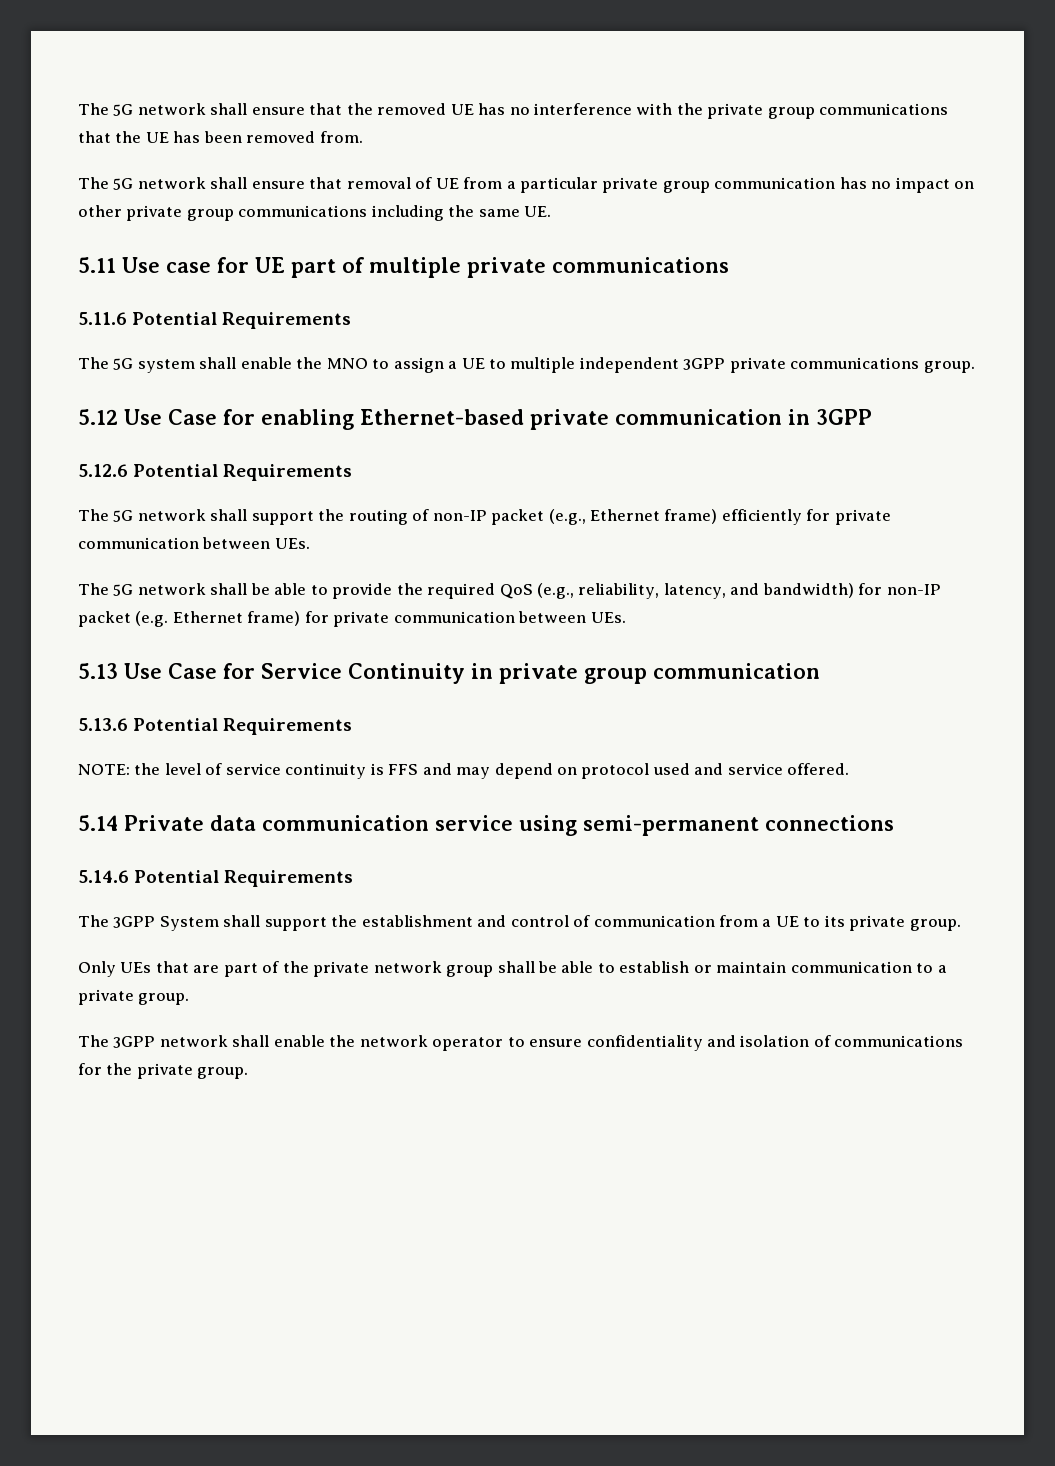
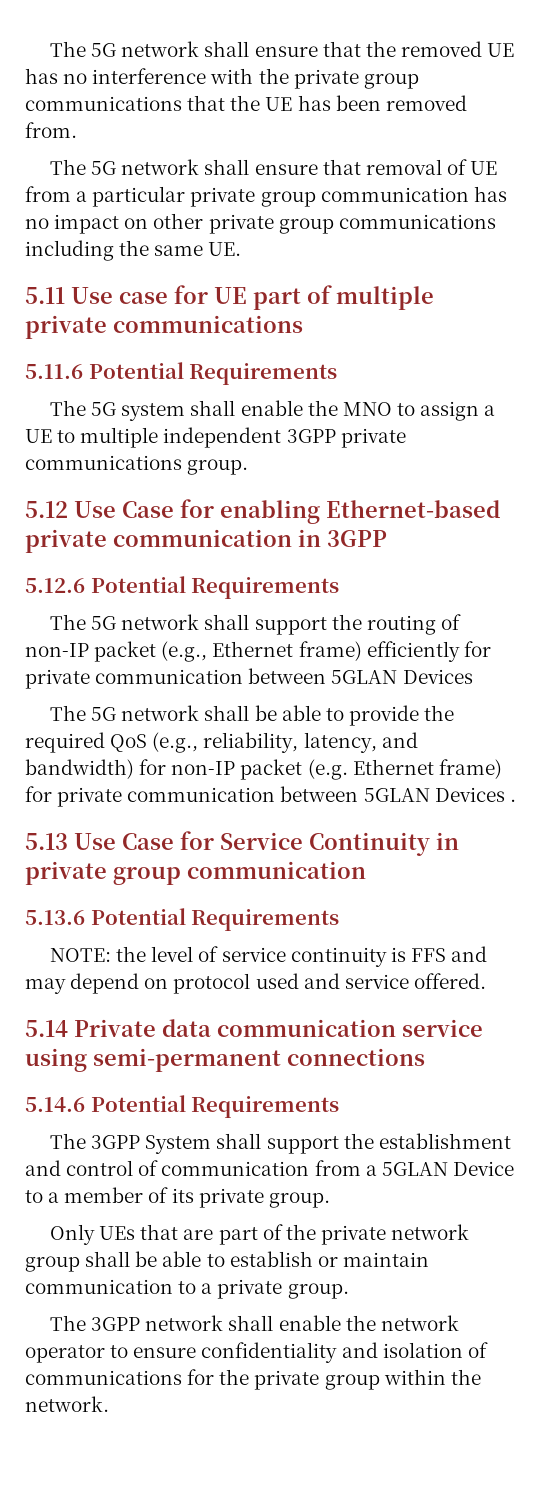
- The 5G network shall support the routing of non-IP packet (e.g., Ethernet frame) efficiently for private communication between UEs.
+ The 5G network shall support the routing of non-IP packet (e.g., Ethernet frame) efficiently for private communication between 5GLAN Devices
- The 5G network shall be able to provide the required QoS (e.g., reliability, latency, and bandwidth) for non-IP packet (e.g. Ethernet frame) for private communication between UEs.
+ The 5G network shall be able to provide the required QoS (e.g., reliability, latency, and bandwidth) for non-IP packet (e.g. Ethernet frame) for private communication between 5GLAN Devices .
- The 3GPP System shall support the establishment and control of communication from a UE to its private group.
+ The 3GPP System shall support the establishment and control of communication from a 5GLAN Device to a member of its private group.
- The 3GPP network shall enable the network operator to ensure confidentiality and isolation of communications for the private group.
+ The 3GPP network shall enable the network operator to ensure confidentiality and isolation of communications for the private group within the network.

